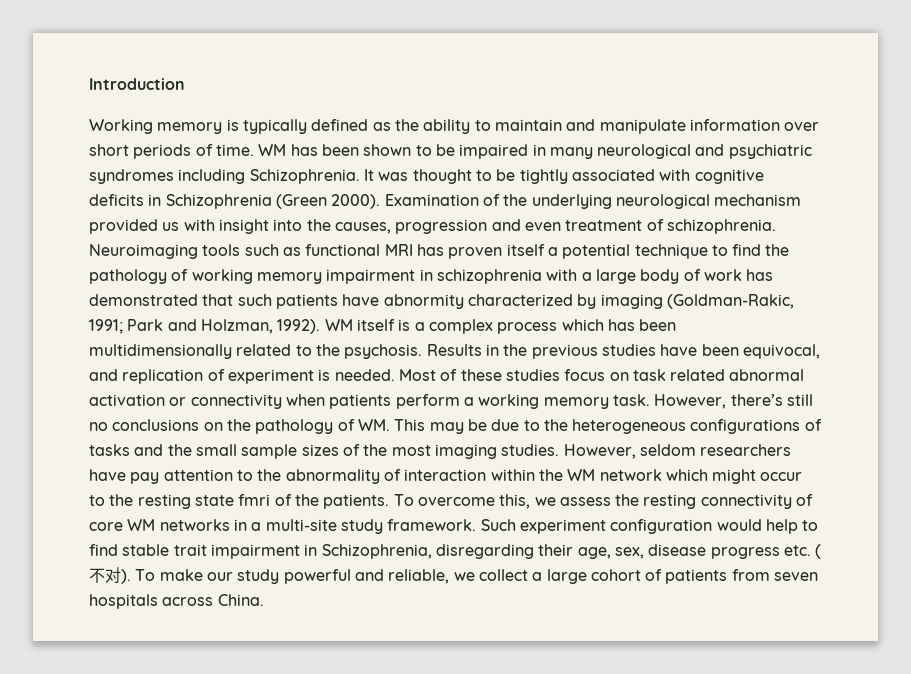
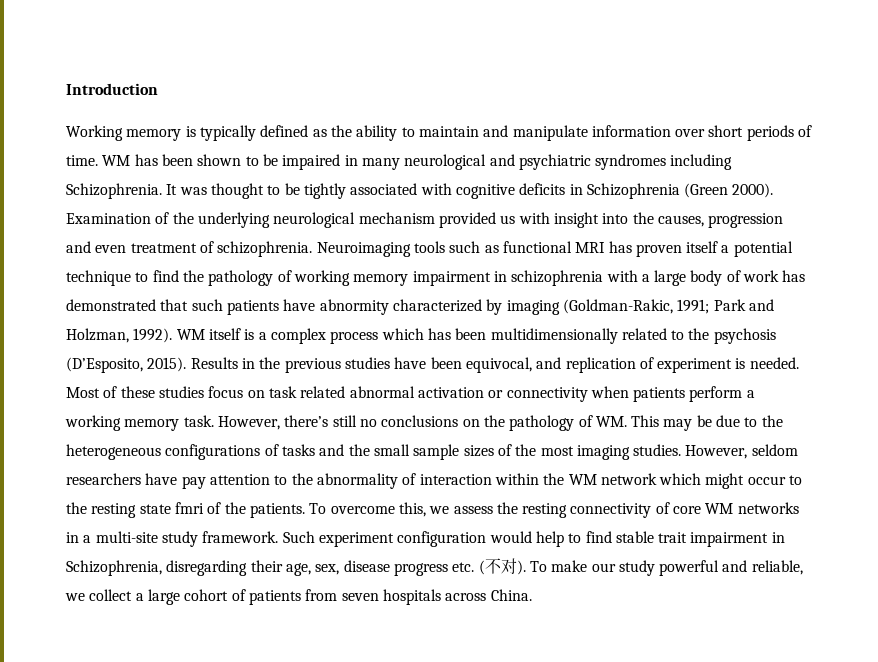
- WM itself is a complex process which has been multidimensionally related to the psychosis.
+ WM itself is a complex process which has been multidimensionally related to the psychosis (D’Esposito, 2015).

